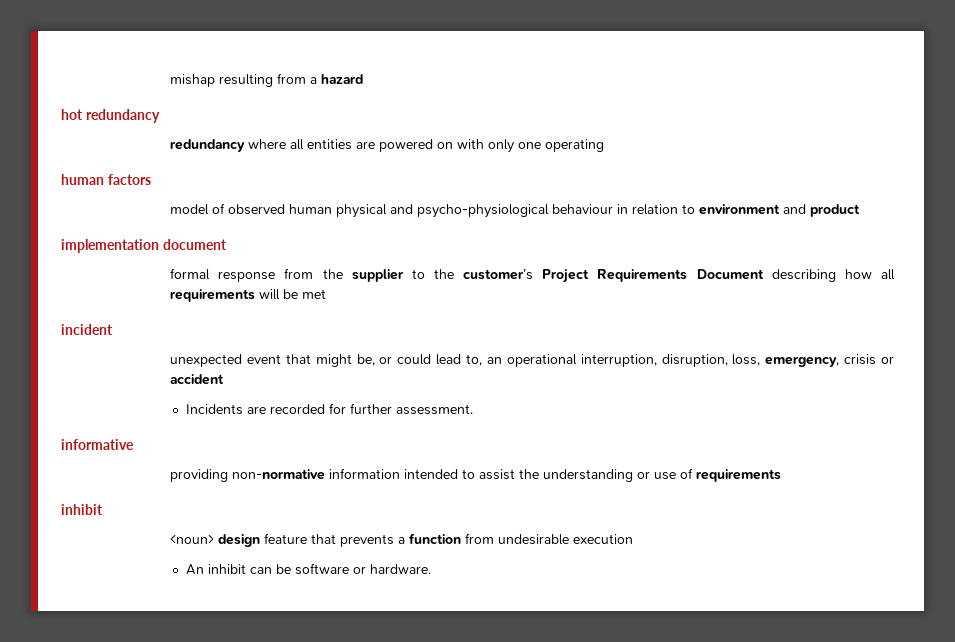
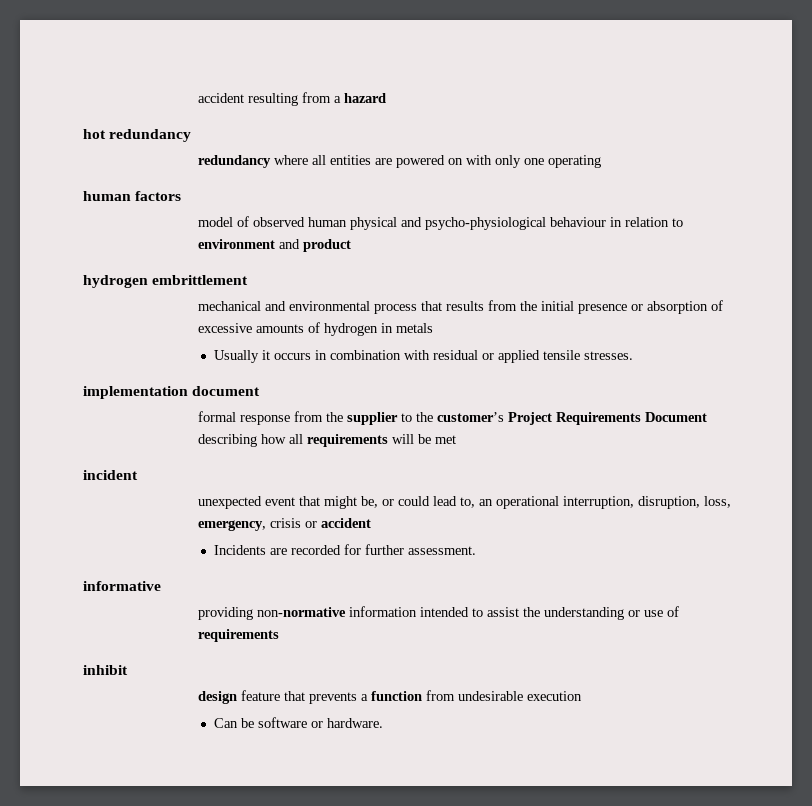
- mishap resulting from a hazard
+ accident resulting from a hazard
+ hydrogen embrittlement
+ mechanical and environmental process that results from the initial presence or absorption of excessive amounts of hydrogen in metals
+ Usually it occurs in combination with residual or applied tensile stresses.
- <noun> design feature that prevents a function from undesirable execution
+ design feature that prevents a function from undesirable execution
- An inhibit can be software or hardware.
+ Can be software or hardware.

